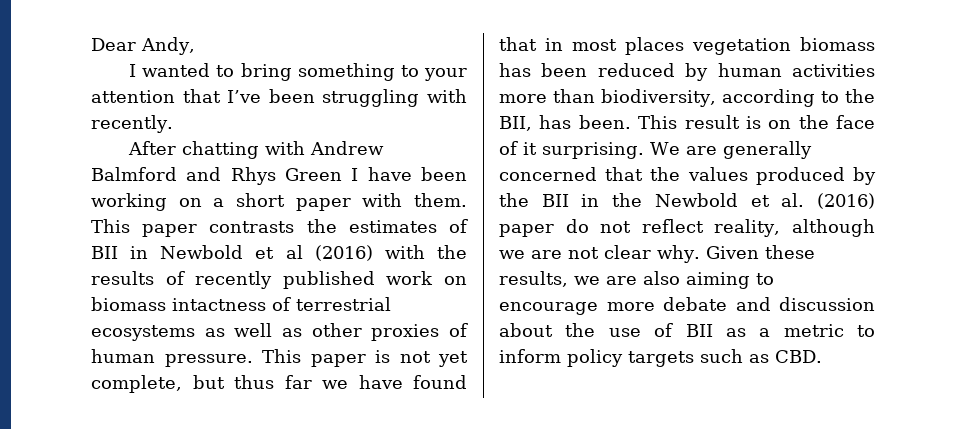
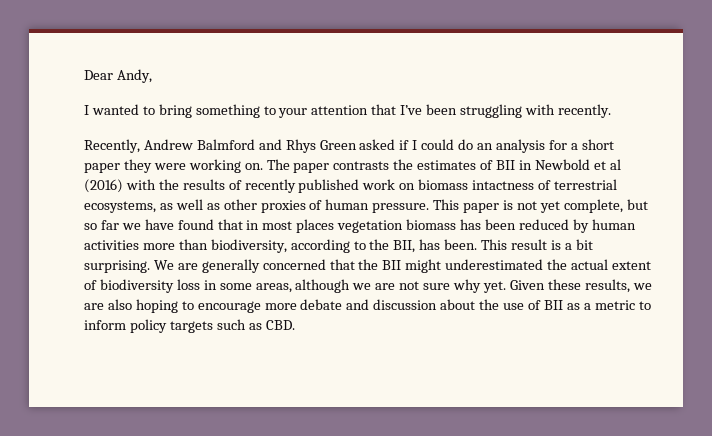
- After chatting with Andrew Balmford and Rhys Green I have been working on a short paper with them. This paper contrasts the estimates of BII in Newbold et al (2016) with the results of recently published work on biomass intactness of terrestrial ecosystems as well as other proxies of human pressure.
+ Recently, Andrew Balmford and Rhys Green asked if I could do an analysis for a short paper they were working on. The paper contrasts the estimates of BII in Newbold et al (2016) with the results of recently published work on biomass intactness of terrestrial ecosystems, as well as other proxies of human pressure.
- This paper is not yet complete, but thus far we have found that in most places vegetation biomass has been reduced by human activities more than biodiversity, according to the BII, has been.
+ This paper is not yet complete, but so far we have found that in most places vegetation biomass has been reduced by human activities more than biodiversity, according to the BII, has been.
- This result is on the face of it surprising.
+ This result is a bit surprising.
- We are generally concerned that the values produced by the BII in the Newbold et al. (2016) paper do not reflect reality, although we are not clear why.
+ We are generally concerned that the BII might underestimated the actual extent of biodiversity loss in some areas, although we are not sure why yet.
- Given these results, we are also aiming to encourage more debate and discussion about the use of BII as a metric to inform policy targets such as CBD.
+ Given these results, we are also hoping to encourage more debate and discussion about the use of BII as a metric to inform policy targets such as CBD.

